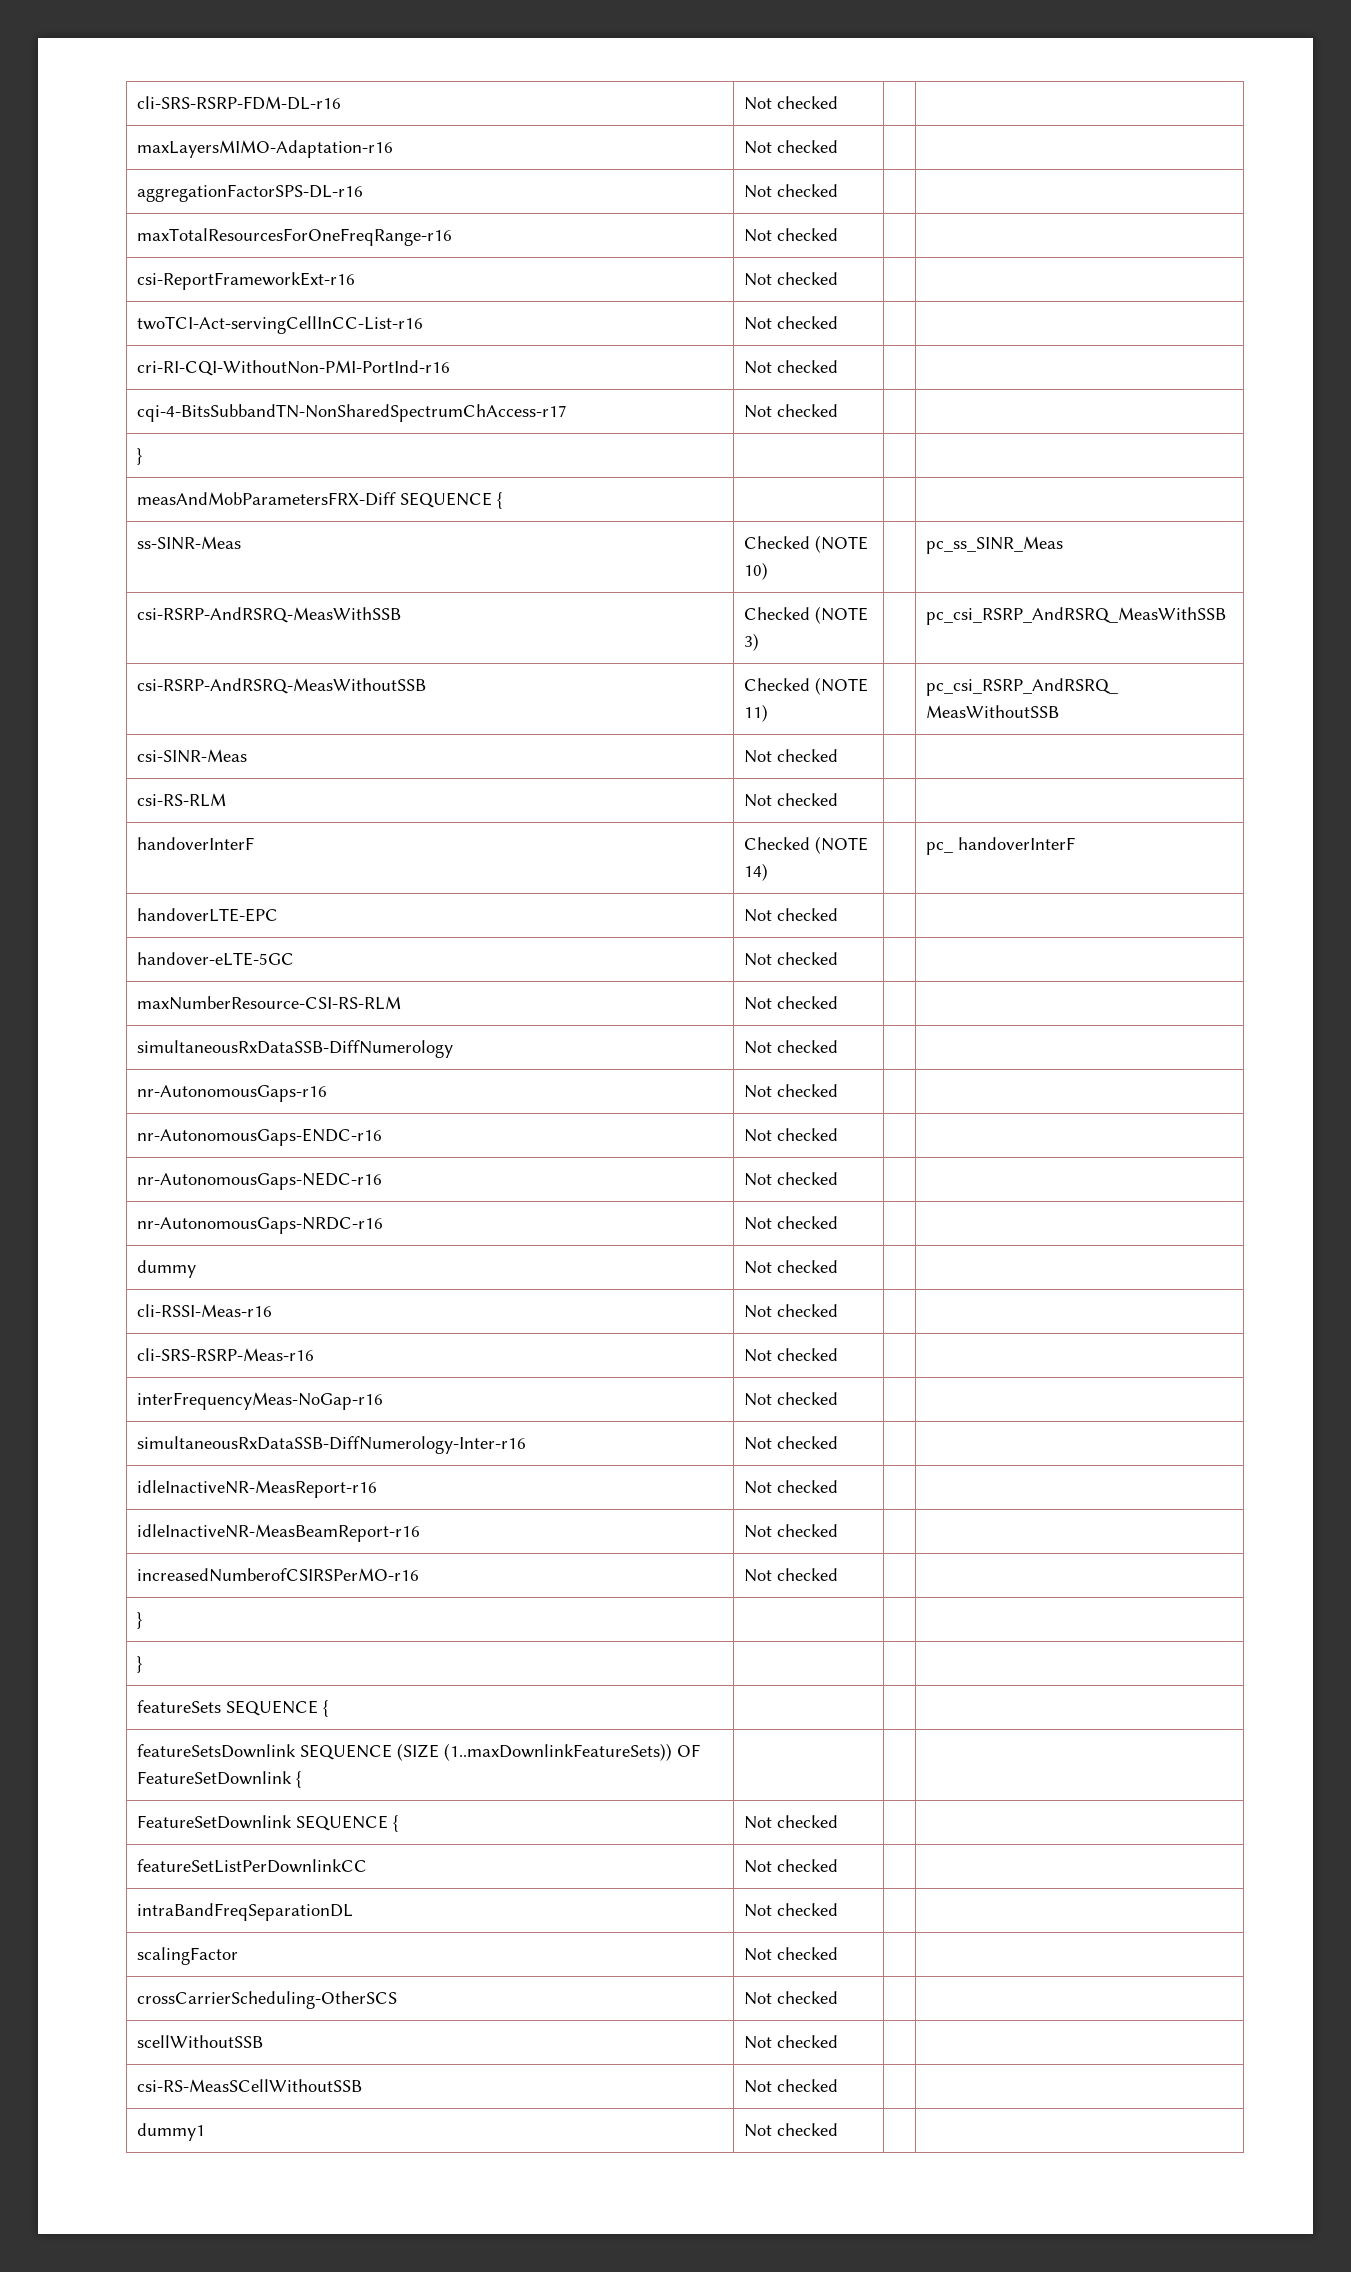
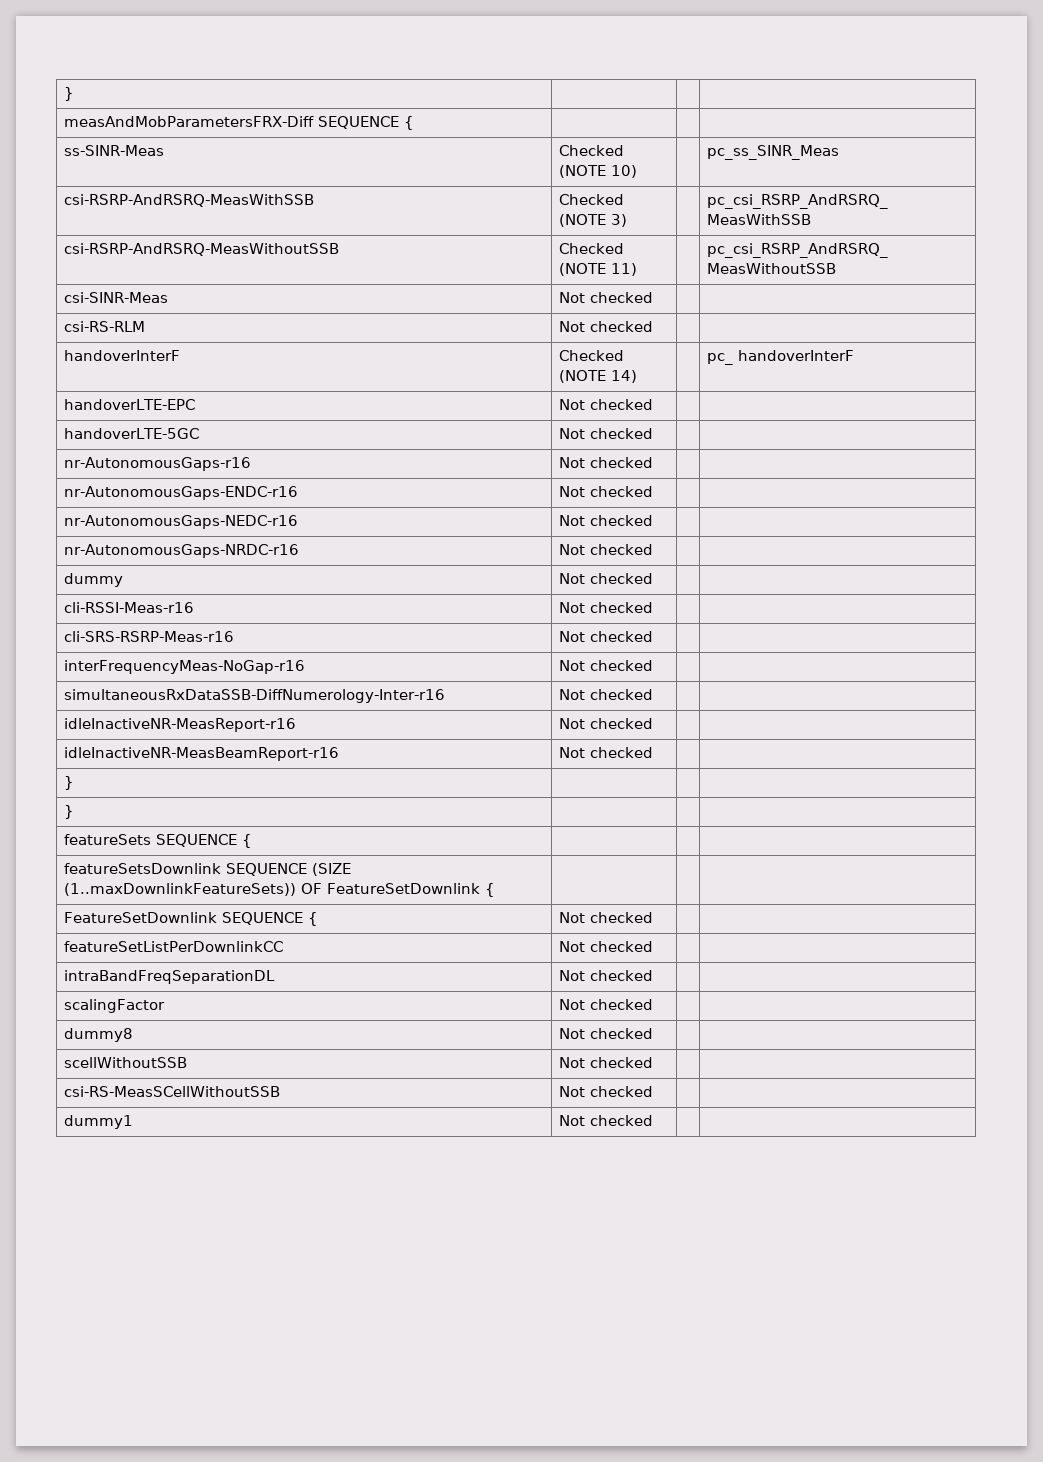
- cli-SRS-RSRP-FDM-DL-r16 | Not checked | |
- maxLayersMIMO-Adaptation-r16 | Not checked | |
- aggregationFactorSPS-DL-r16 | Not checked | |
- maxTotalResourcesForOneFreqRange-r16 | Not checked | |
- csi-ReportFrameworkExt-r16 | Not checked | |
- twoTCI-Act-servingCellInCC-List-r16 | Not checked | |
- cri-RI-CQI-WithoutNon-PMI-PortInd-r16 | Not checked | |
- cqi-4-BitsSubbandTN-NonSharedSpectrumChAccess-r17 | Not checked | |
- handover-eLTE-5GC | Not checked | |
- maxNumberResource-CSI-RS-RLM | Not checked | |
- simultaneousRxDataSSB-DiffNumerology | Not checked | |
+ handoverLTE-5GC | Not checked | |
- increasedNumberofCSIRSPerMO-r16 | Not checked | |
- crossCarrierScheduling-OtherSCS | Not checked | |
+ dummy8 | Not checked | |

